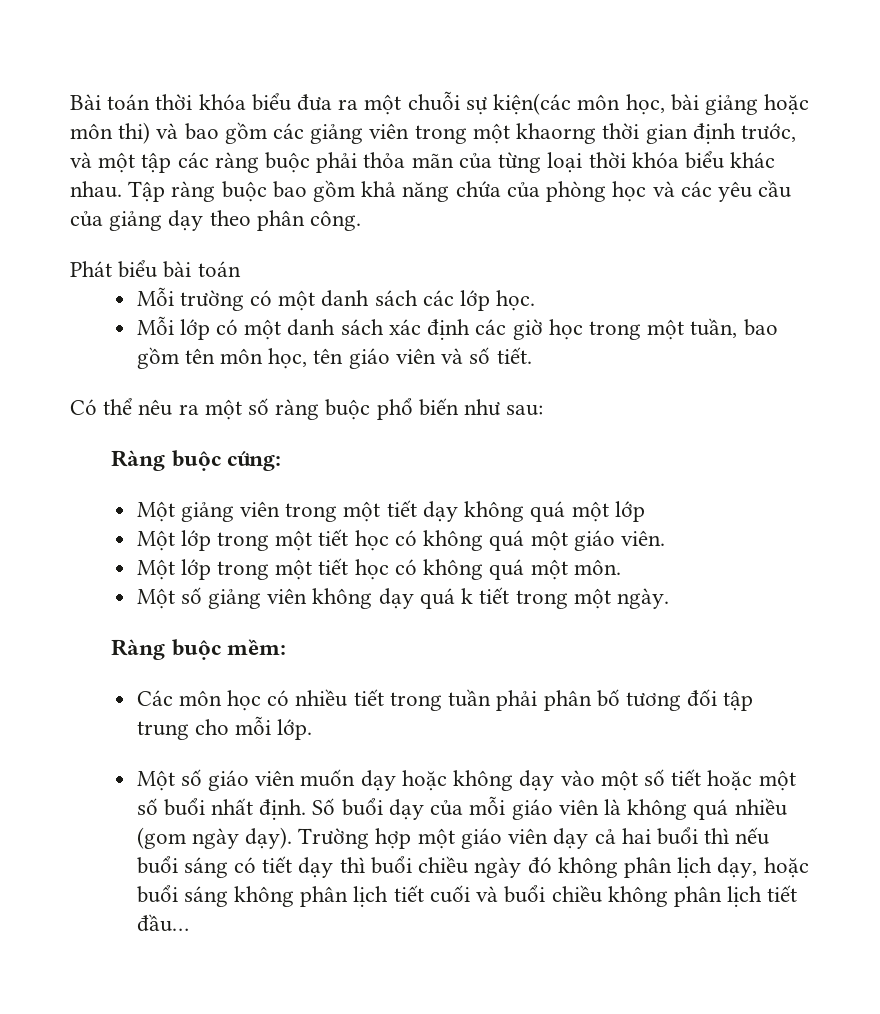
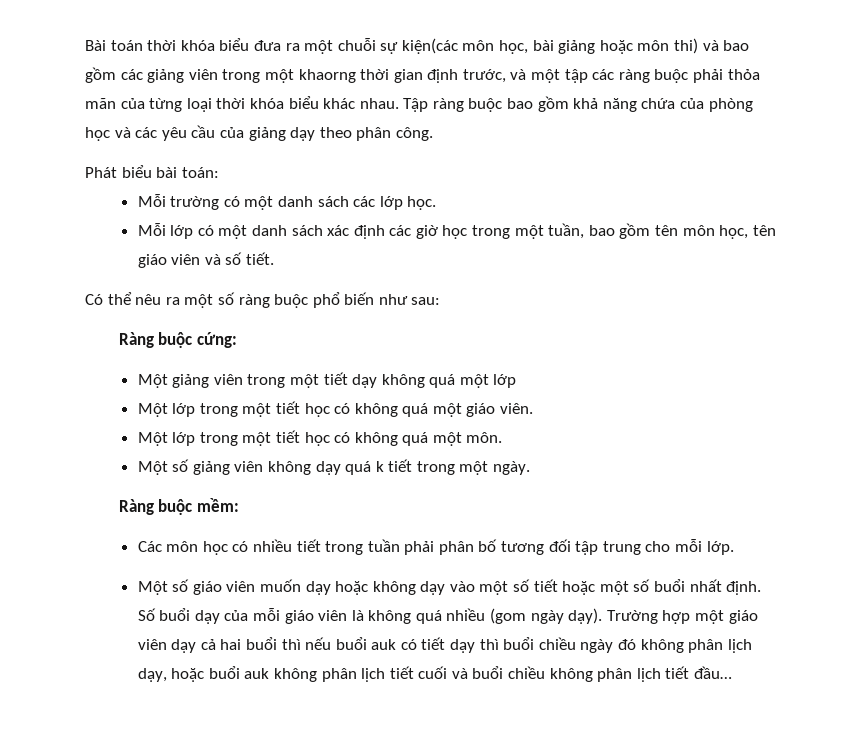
- Phát biểu bài toán
+ Phát biểu bài toán:
- Trường hợp một giáo viên dạy cả hai buổi thì nếu buổi sáng có tiết dạy thì buổi chiều ngày đó không phân lịch dạy, hoặc buổi sáng không phân lịch tiết cuối và buổi chiều không phân lịch tiết đầu…
+ Trường hợp một giáo viên dạy cả hai buổi thì nếu buổi auk có tiết dạy thì buổi chiều ngày đó không phân lịch dạy, hoặc buổi auk không phân lịch tiết cuối và buổi chiều không phân lịch tiết đầu…

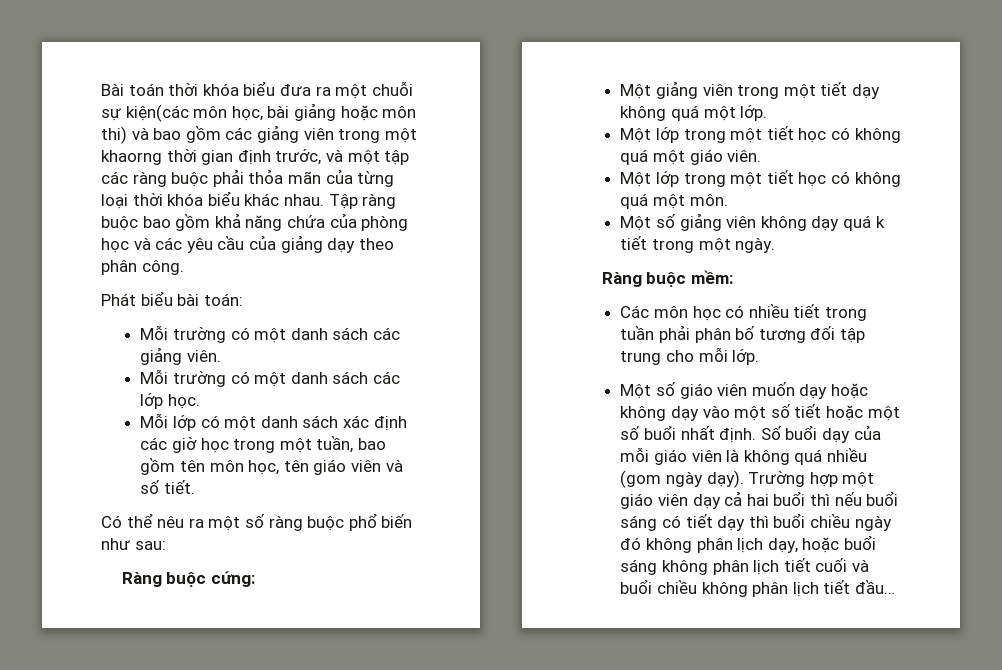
+ Mỗi trường có một danh sách các giảng viên.
- Một giảng viên trong một tiết dạy không quá một lớp
+ Một giảng viên trong một tiết dạy không quá một lớp.
- Trường hợp một giáo viên dạy cả hai buổi thì nếu buổi auk có tiết dạy thì buổi chiều ngày đó không phân lịch dạy, hoặc buổi auk không phân lịch tiết cuối và buổi chiều không phân lịch tiết đầu…
+ Trường hợp một giáo viên dạy cả hai buổi thì nếu buổi sáng có tiết dạy thì buổi chiều ngày đó không phân lịch dạy, hoặc buổi sáng không phân lịch tiết cuối và buổi chiều không phân lịch tiết đầu…

